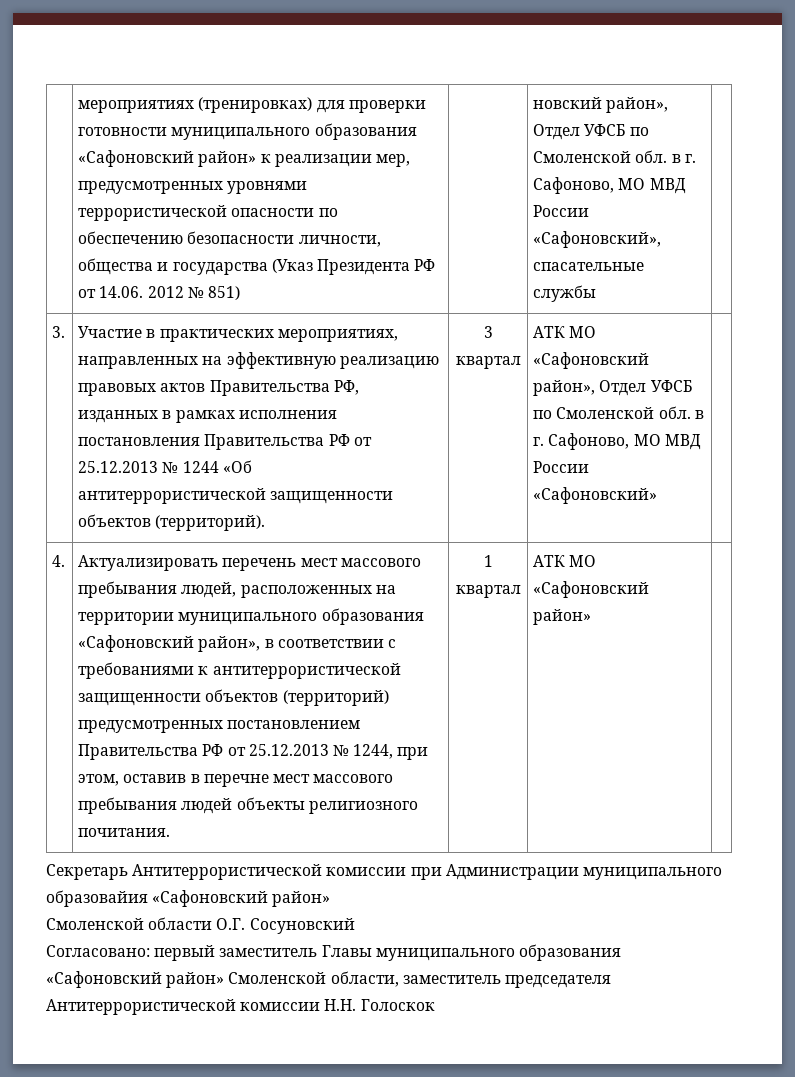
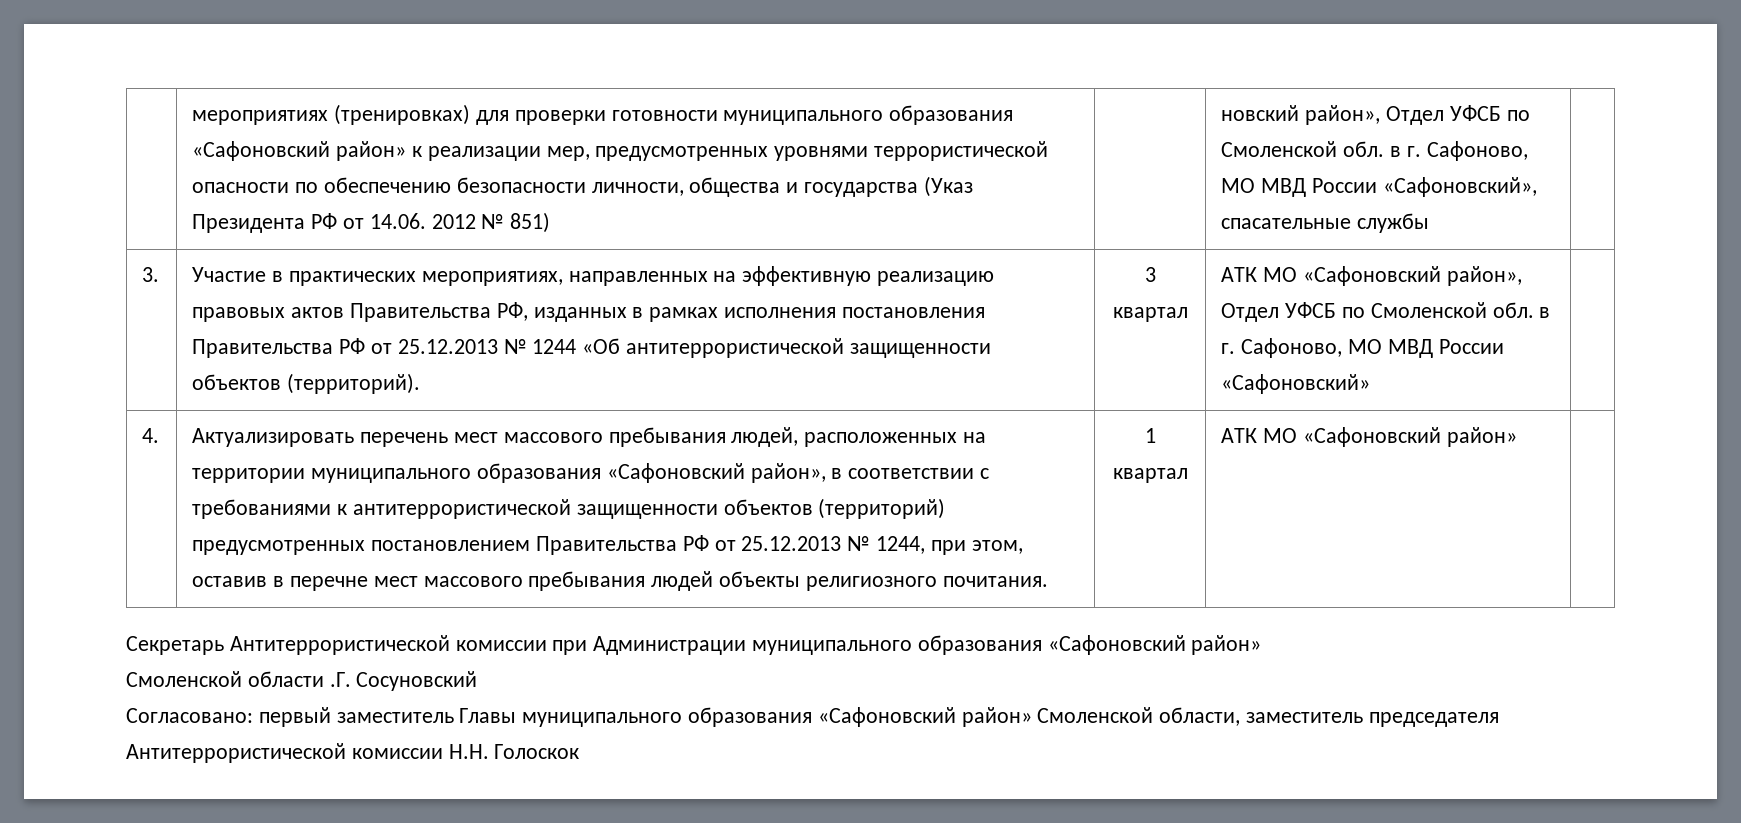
- Секретарь Антитеррористической комиссии при Администрации муниципального образовайия «Сафоновский район»
+ Секретарь Антитеррористической комиссии при Администрации муниципального образования «Сафоновский район»
- Смоленской области О.Г. Сосуновский
+ Смоленской области .Г. Сосуновский

